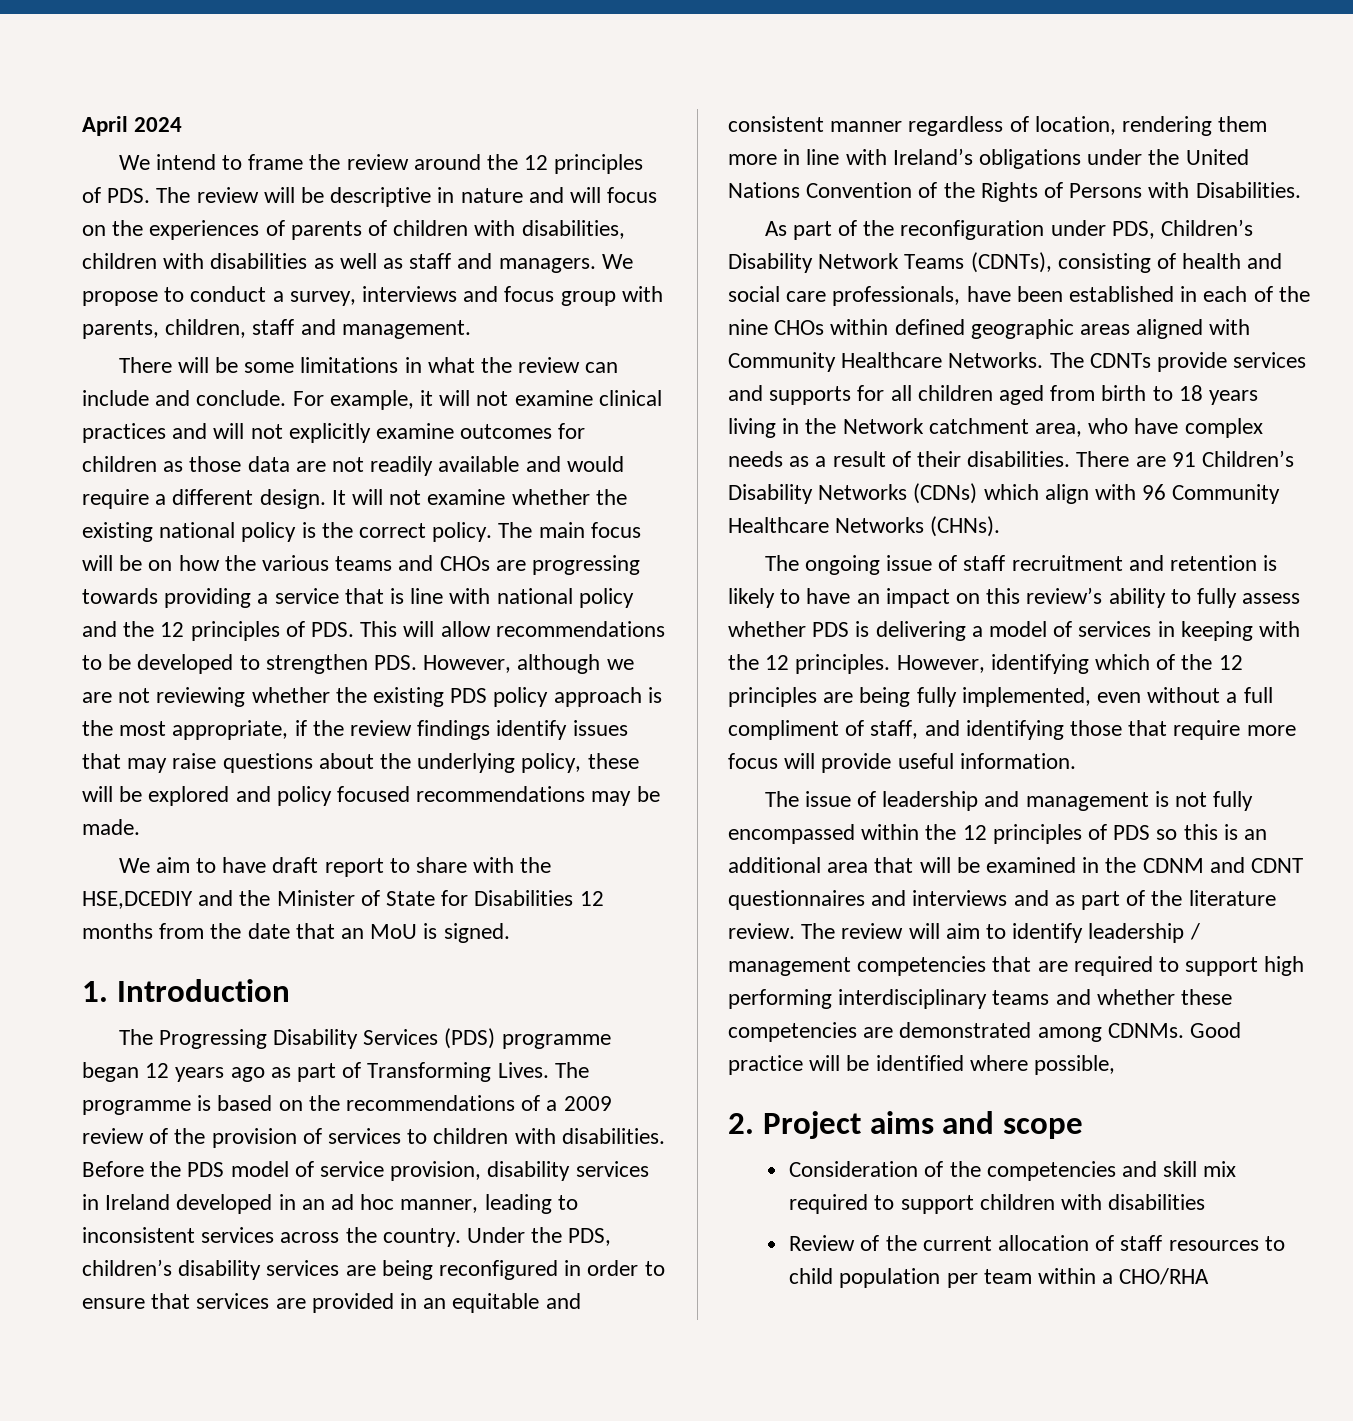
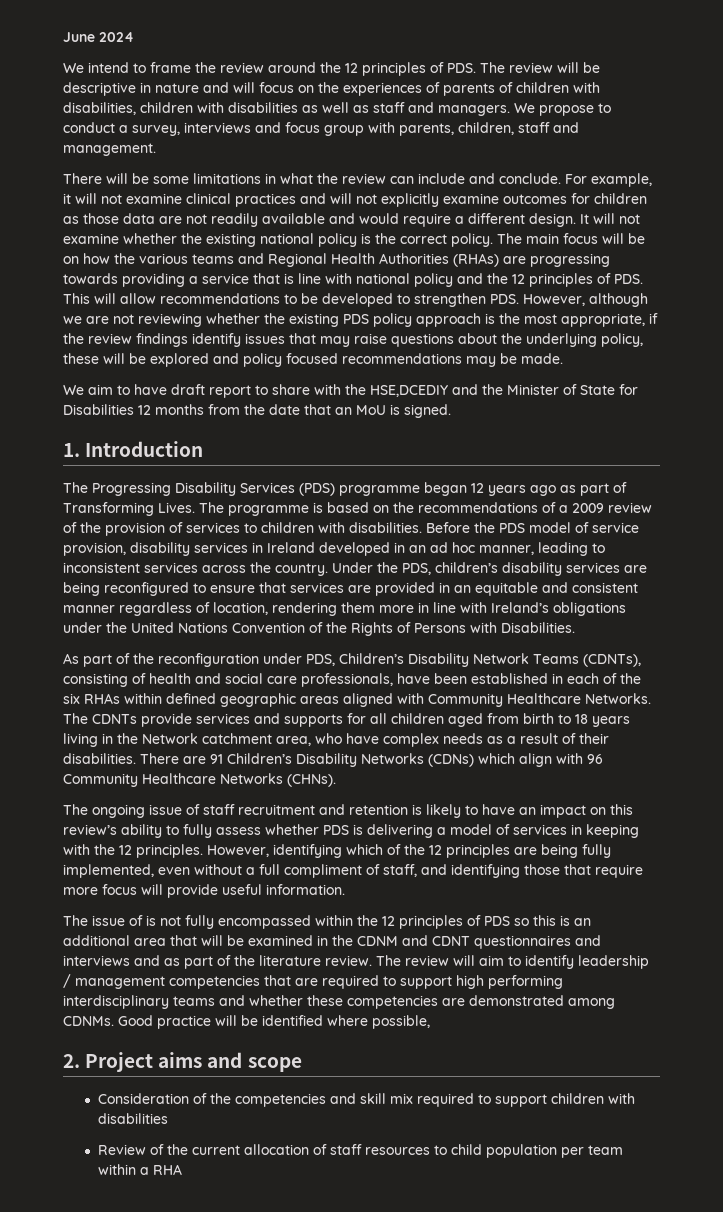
- April 2024
+ June 2024
- The main focus will be on how the various teams and CHOs are progressing towards providing a service that is line with national policy and the 12 principles of PDS. This will allow recommendations to be developed to strengthen PDS. However, although we are not reviewing whether the existing PDS policy approach is the most appropriate, if the review findings identify issues that may raise questions about the underlying policy, these will be explored and policy focused recommendations may be made.
+ The main focus will be on how the various teams and Regional Health Authorities (RHAs) are progressing towards providing a service that is line with national policy and the 12 principles of PDS. This will allow recommendations to be developed to strengthen PDS. However, although we are not reviewing whether the existing PDS policy approach is the most appropriate, if the review findings identify issues that may raise questions about the underlying policy, these will be explored and policy focused recommendations may be made.
- Under the PDS, children’s disability services are being reconfigured in order to ensure that services are provided in an equitable and consistent manner regardless of location, rendering them more in line with Ireland’s obligations under the United Nations Convention of the Rights of Persons with Disabilities.
+ Under the PDS, children’s disability services are being reconfigured to ensure that services are provided in an equitable and consistent manner regardless of location, rendering them more in line with Ireland’s obligations under the United Nations Convention of the Rights of Persons with Disabilities.
- As part of the reconfiguration under PDS, Children’s Disability Network Teams (CDNTs), consisting of health and social care professionals, have been established in each of the nine CHOs within defined geographic areas aligned with Community Healthcare Networks.
+ As part of the reconfiguration under PDS, Children’s Disability Network Teams (CDNTs), consisting of health and social care professionals, have been established in each of the six RHAs within defined geographic areas aligned with Community Healthcare Networks.
- The issue of leadership and management is not fully encompassed within the 12 principles of PDS so this is an additional area that will be examined in the CDNM and CDNT questionnaires and interviews and as part of the literature review.
+ The issue of is not fully encompassed within the 12 principles of PDS so this is an additional area that will be examined in the CDNM and CDNT questionnaires and interviews and as part of the literature review.
- Review of the current allocation of staff resources to child population per team within a CHO/RHA
+ Review of the current allocation of staff resources to child population per team within a RHA

